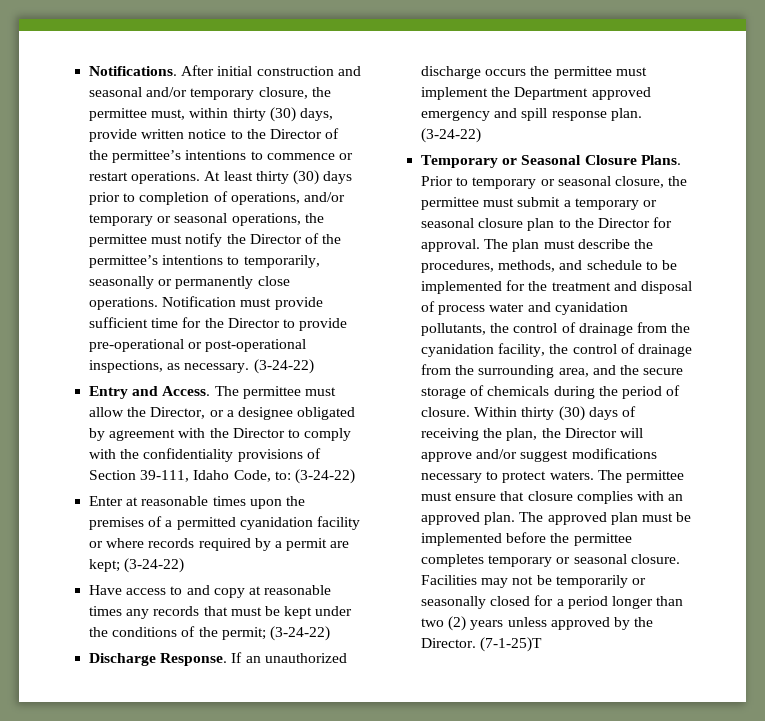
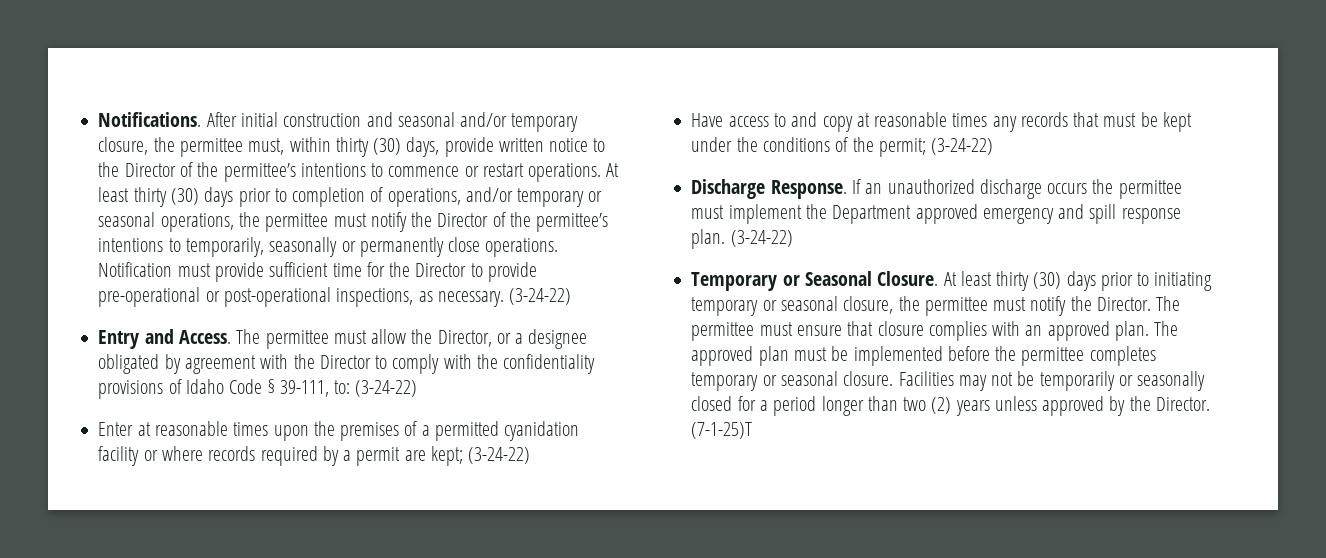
- The permittee must allow the Director, or a designee obligated by agreement with the Director to comply with the confidentiality provisions of Section 39-111, Idaho Code, to: (3-24-22)
+ The permittee must allow the Director, or a designee obligated by agreement with the Director to comply with the confidentiality provisions of Idaho Code § 39-111, to: (3-24-22)
- Temporary or Seasonal Closure Plans. Prior to temporary or seasonal closure, the permittee must submit a temporary or seasonal closure plan to the Director for approval. The plan must describe the procedures, methods, and schedule to be implemented for the treatment and disposal of process water and cyanidation pollutants, the control of drainage from the cyanidation facility, the control of drainage from the surrounding area, and the secure storage of chemicals during the period of closure. Within thirty (30) days of receiving the plan, the Director will approve and/or suggest modifications necessary to protect waters.
+ Temporary or Seasonal Closure. At least thirty (30) days prior to initiating temporary or seasonal closure, the permittee must notify the Director.

